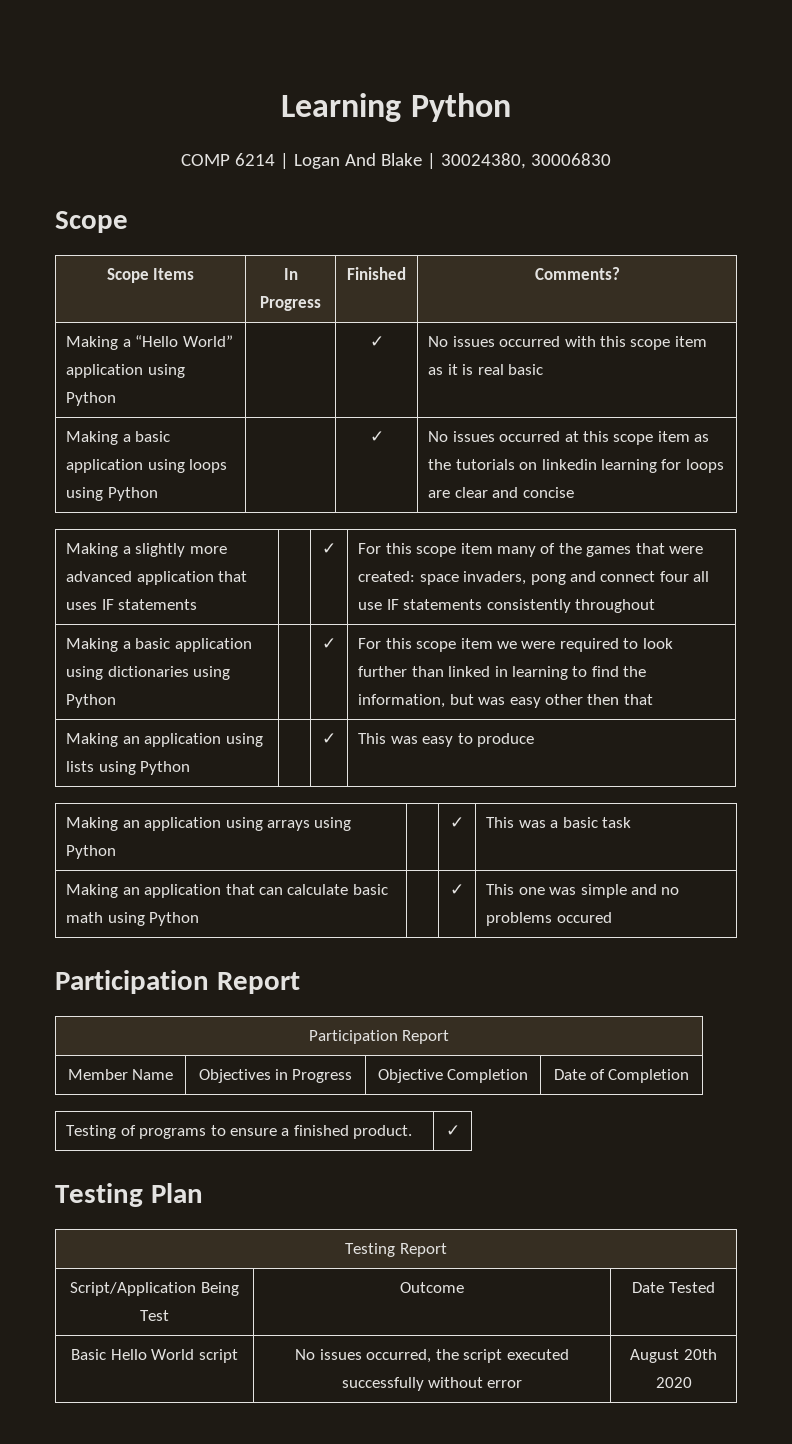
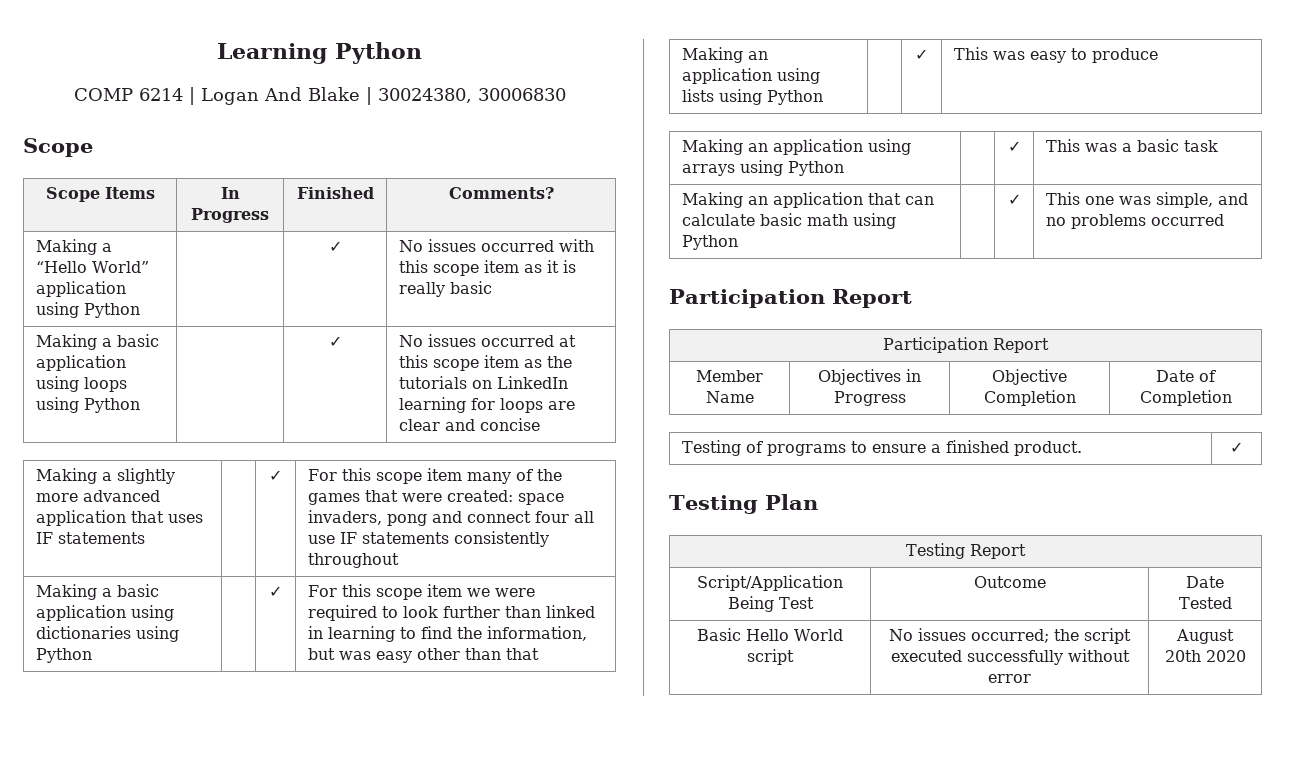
- Making a “Hello World” application using Python | | ✓ | No issues occurred with this scope item as it is real basic
+ Making a “Hello World” application using Python | | ✓ | No issues occurred with this scope item as it is really basic
- Making a basic application using loops using Python | | ✓ | No issues occurred at this scope item as the tutorials on linkedin learning for loops are clear and concise
+ Making a basic application using loops using Python | | ✓ | No issues occurred at this scope item as the tutorials on LinkedIn learning for loops are clear and concise
- Making a basic application using dictionaries using Python | | ✓ | For this scope item we were required to look further than linked in learning to find the information, but was easy other then that
+ Making a basic application using dictionaries using Python | | ✓ | For this scope item we were required to look further than linked in learning to find the information, but was easy other than that
- Making an application that can calculate basic math using Python | | ✓ | This one was simple and no problems occured
+ Making an application that can calculate basic math using Python | | ✓ | This one was simple, and no problems occurred
- Basic Hello World script | No issues occurred, the script executed successfully without error | August 20th 2020
+ Basic Hello World script | No issues occurred; the script executed successfully without error | August 20th 2020

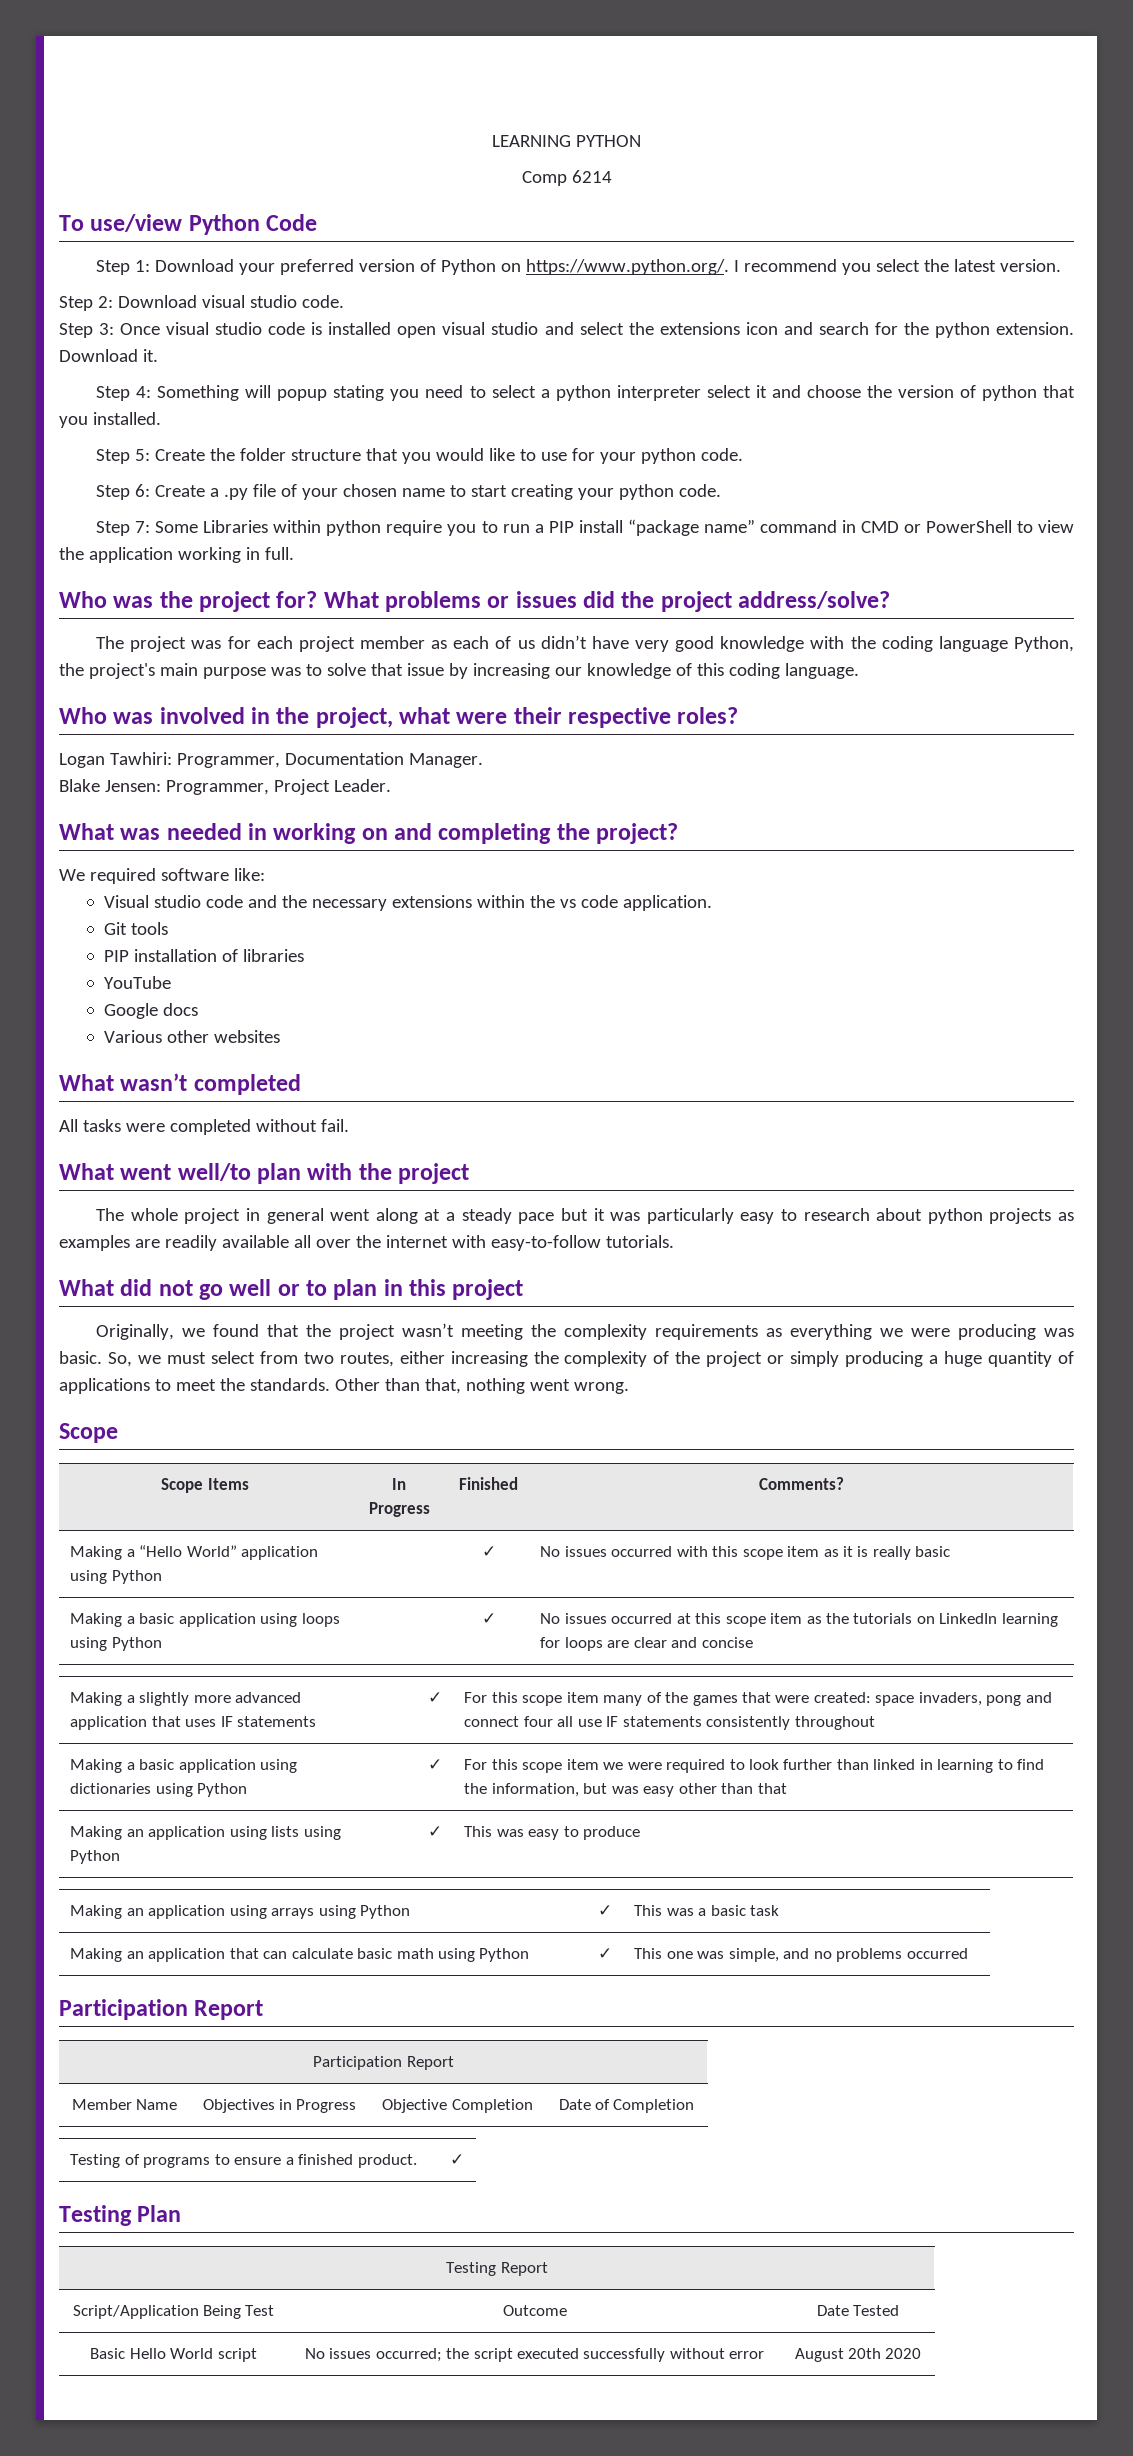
- Learning Python
- COMP 6214 | Logan And Blake | 30024380, 30006830
+ LEARNING PYTHON
+ Comp 6214
+ To use/view Python Code
+ Step 1: Download your preferred version of Python on https://www.python.org/. I recommend you select the latest version.
+ Step 2: Download visual studio code.
+ Step 3: Once visual studio code is installed open visual studio and select the extensions icon and search for the python extension. Download it.
+ Step 4: Something will popup stating you need to select a python interpreter select it and choose the version of python that you installed.
+ Step 5: Create the folder structure that you would like to use for your python code.
+ Step 6: Create a .py file of your chosen name to start creating your python code.
+ Step 7: Some Libraries within python require you to run a PIP install “package name” command in CMD or PowerShell to view the application working in full.
+ Who was the project for? What problems or issues did the project address/solve?
+ The project was for each project member as each of us didn’t have very good knowledge with the coding language Python, the project's main purpose was to solve that issue by increasing our knowledge of this coding language.
+ Who was involved in the project, what were their respective roles?
+ Logan Tawhiri: Programmer, Documentation Manager.
+ Blake Jensen: Programmer, Project Leader.
+ What was needed in working on and completing the project?
+ We required software like:
+ Visual studio code and the necessary extensions within the vs code application.
+ Git tools
+ PIP installation of libraries
+ YouTube
+ Google docs
+ Various other websites
+ What wasn’t completed
+ All tasks were completed without fail.
+ What went well/to plan with the project
+ The whole project in general went along at a steady pace but it was particularly easy to research about python projects as examples are readily available all over the internet with easy-to-follow tutorials.
+ What did not go well or to plan in this project
+ Originally, we found that the project wasn’t meeting the complexity requirements as everything we were producing was basic. So, we must select from two routes, either increasing the complexity of the project or simply producing a huge quantity of applications to meet the standards. Other than that, nothing went wrong.

